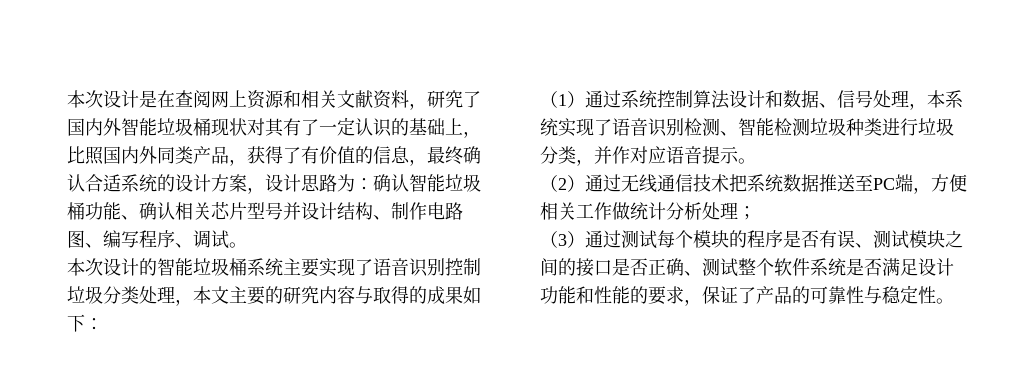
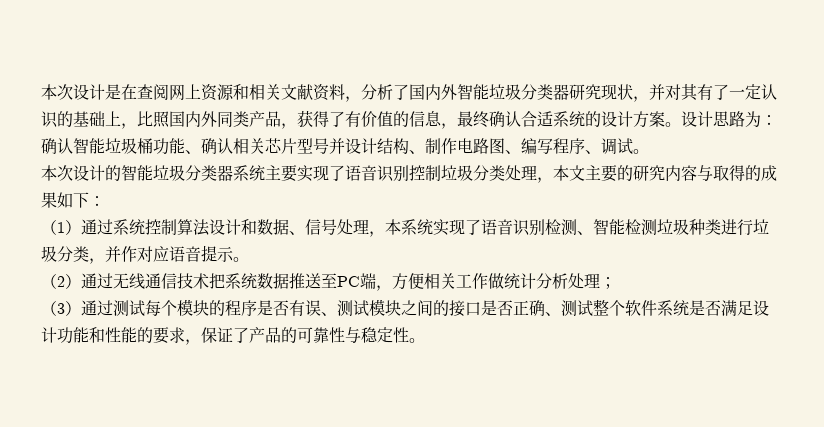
- 本次设计是在查阅网上资源和相关文献资料，研究了国内外智能垃圾桶现状对其有了一定认识的基础上，比照国内外同类产品，获得了有价值的信息，最终确认合适系统的设计方案，设计思路为：确认智能垃圾桶功能、确认相关芯片型号并设计结构、制作电路图、编写程序、调试。
+ 本次设计是在查阅网上资源和相关文献资料，分析了国内外智能垃圾分类器研究现状，并对其有了一定认识的基础上，比照国内外同类产品，获得了有价值的信息，最终确认合适系统的设计方案。设计思路为：确认智能垃圾桶功能、确认相关芯片型号并设计结构、制作电路图、编写程序、调试。
- 本次设计的智能垃圾桶系统主要实现了语音识别控制垃圾分类处理，本文主要的研究内容与取得的成果如下：
+ 本次设计的智能垃圾分类器系统主要实现了语音识别控制垃圾分类处理，本文主要的研究内容与取得的成果如下：

